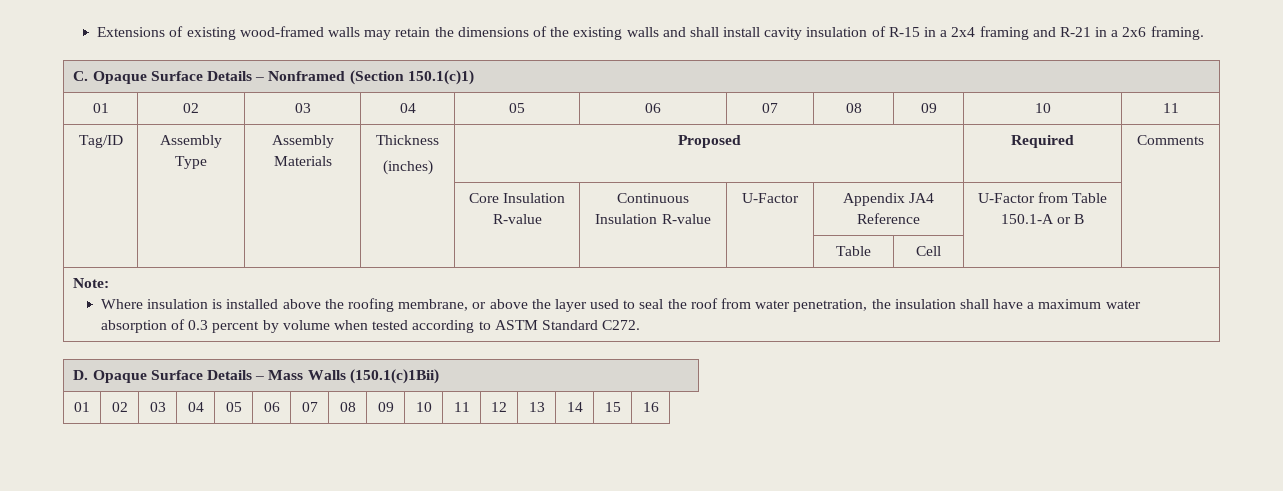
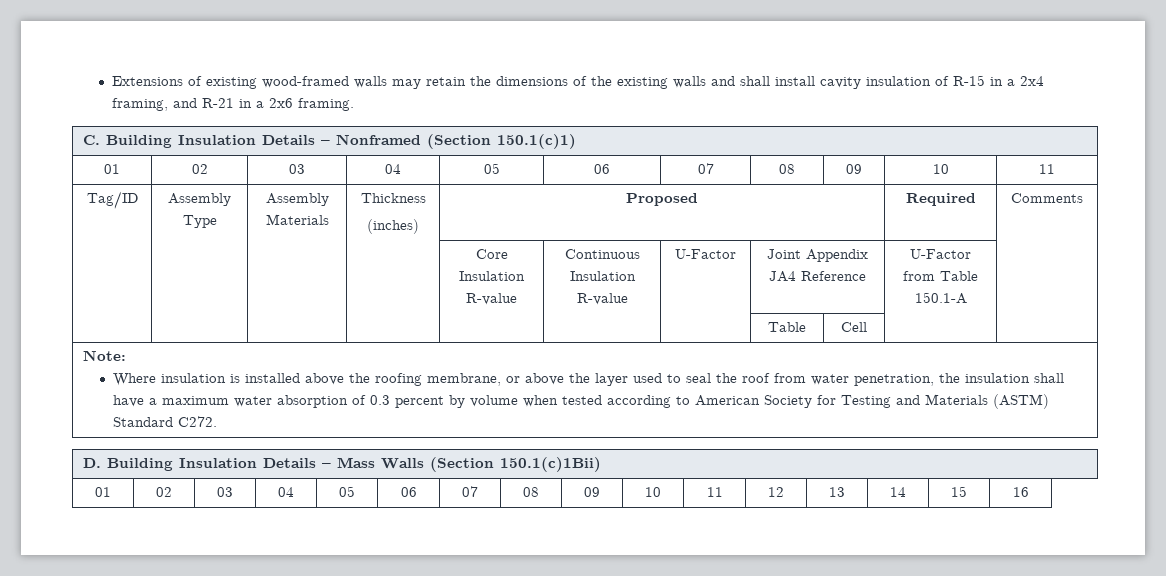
- Extensions of existing wood-framed walls may retain the dimensions of the existing walls and shall install cavity insulation of R-15 in a 2x4 framing and R-21 in a 2x6 framing.
+ Extensions of existing wood-framed walls may retain the dimensions of the existing walls and shall install cavity insulation of R-15 in a 2x4 framing, and R-21 in a 2x6 framing.
- C. Opaque Surface Details – Nonframed (Section 150.1(c)1)
+ C. Building Insulation Details – Nonframed (Section 150.1(c)1)
- | | | | Core Insulation R-value | Continuous Insulation R-value | U-Factor | Appendix JA4 Reference | U-Factor from Table 150.1-A or B |
+ | | | | Core Insulation R-value | Continuous Insulation R-value | U-Factor | Joint Appendix JA4 Reference | U-Factor from Table 150.1-A |
- Where insulation is installed above the roofing membrane, or above the layer used to seal the roof from water penetration, the insulation shall have a maximum water absorption of 0.3 percent by volume when tested according to ASTM Standard C272.
+ Where insulation is installed above the roofing membrane, or above the layer used to seal the roof from water penetration, the insulation shall have a maximum water absorption of 0.3 percent by volume when tested according to American Society for Testing and Materials (ASTM) Standard C272.
- D. Opaque Surface Details – Mass Walls (150.1(c)1Bii)
+ D. Building Insulation Details – Mass Walls (Section 150.1(c)1Bii)

